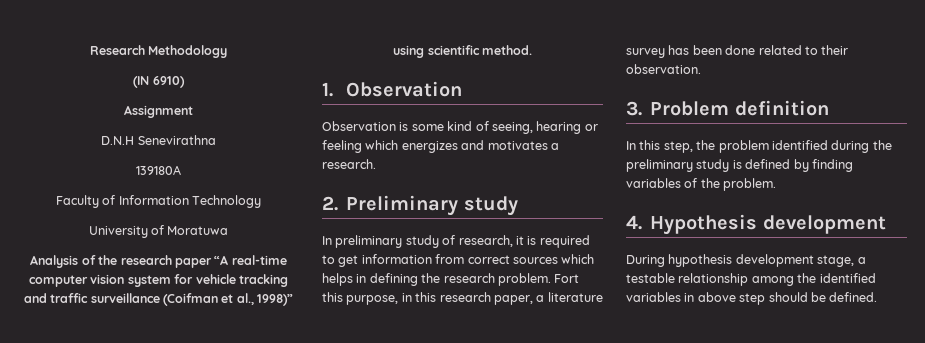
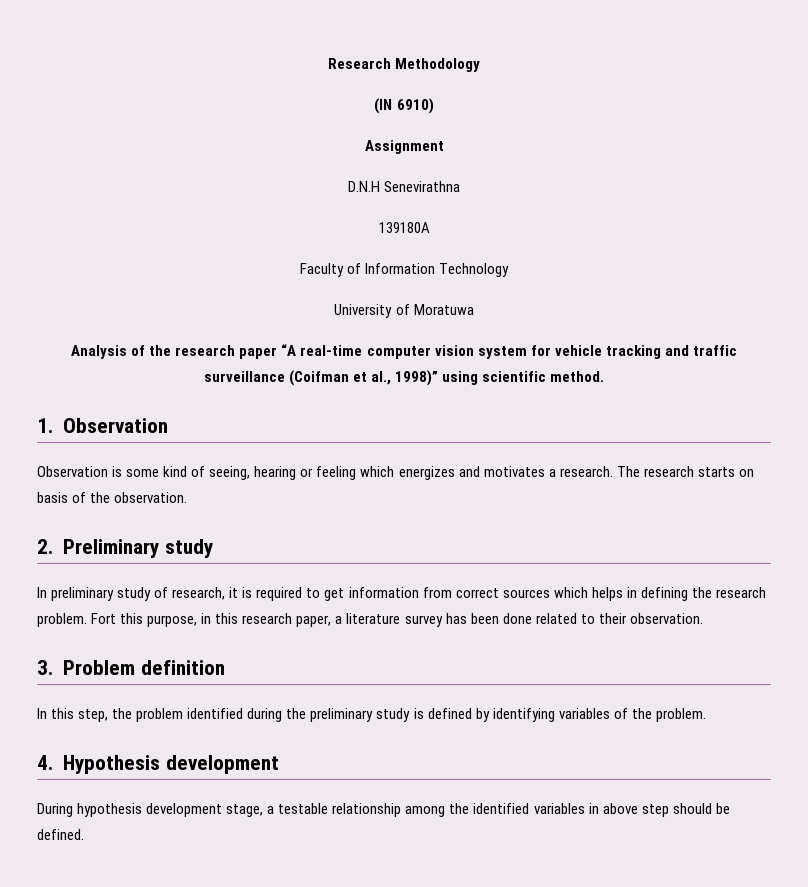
+ The research starts on basis of the observation.
- In this step, the problem identified during the preliminary study is defined by finding variables of the problem.
+ In this step, the problem identified during the preliminary study is defined by identifying variables of the problem.

